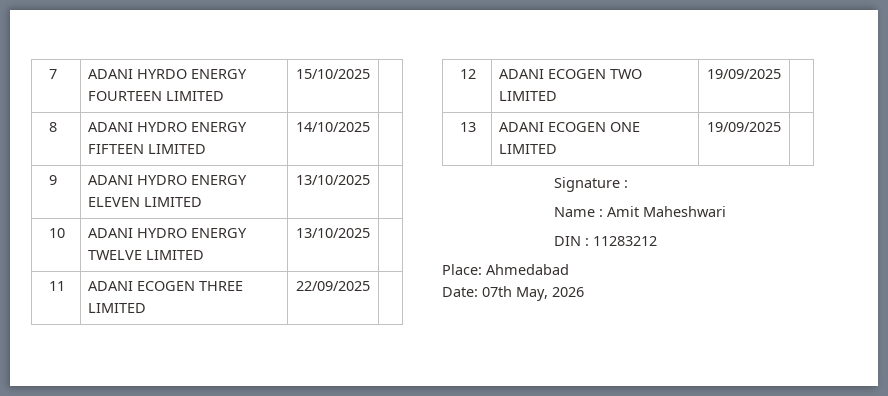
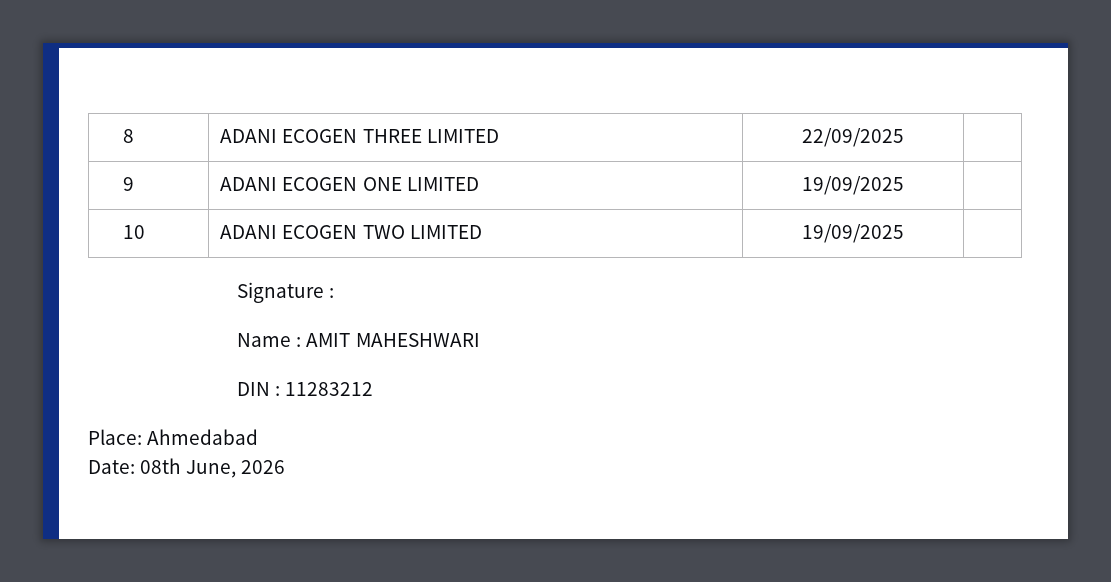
- 7 | ADANI HYRDO ENERGY FOURTEEN LIMITED | 15/10/2025 |
- 8 | ADANI HYDRO ENERGY FIFTEEN LIMITED | 14/10/2025 |
- 9 | ADANI HYDRO ENERGY ELEVEN LIMITED | 13/10/2025 |
- 10 | ADANI HYDRO ENERGY TWELVE LIMITED | 13/10/2025 |
- 11 | ADANI ECOGEN THREE LIMITED | 22/09/2025 |
+ 8 | ADANI ECOGEN THREE LIMITED | 22/09/2025 |
- 12 | ADANI ECOGEN TWO LIMITED | 19/09/2025 |
- 13 | ADANI ECOGEN ONE LIMITED | 19/09/2025 |
+ 9 | ADANI ECOGEN ONE LIMITED | 19/09/2025 |
+ 10 | ADANI ECOGEN TWO LIMITED | 19/09/2025 |
- Name : Amit Maheshwari
+ Name : AMIT MAHESHWARI
- Date: 07th May, 2026
+ Date: 08th June, 2026

